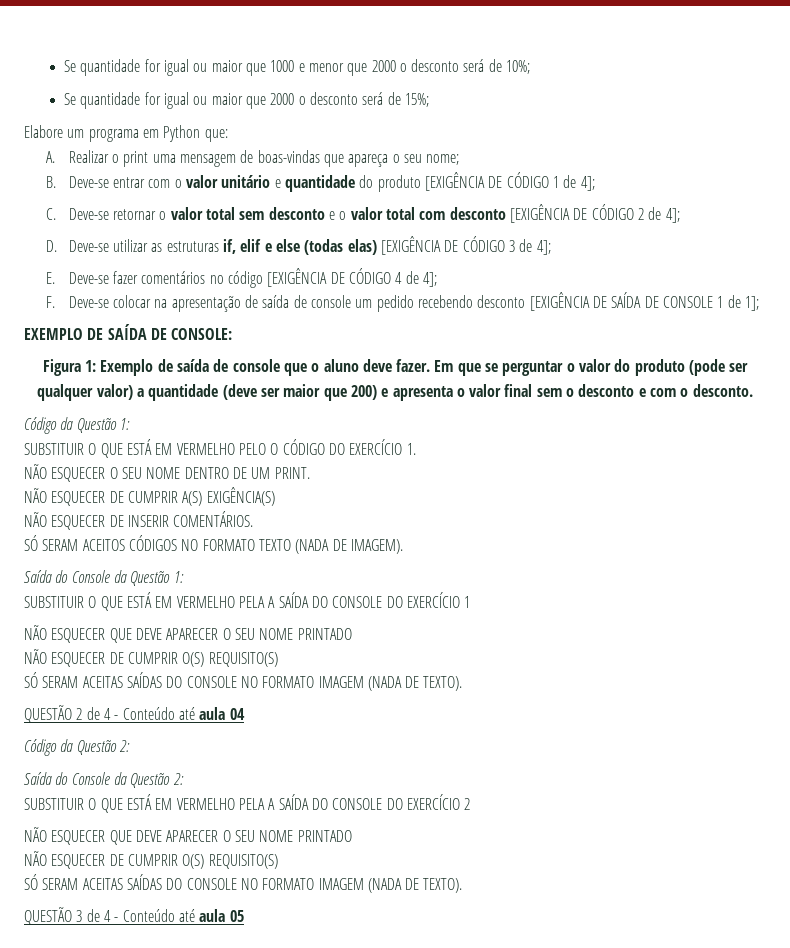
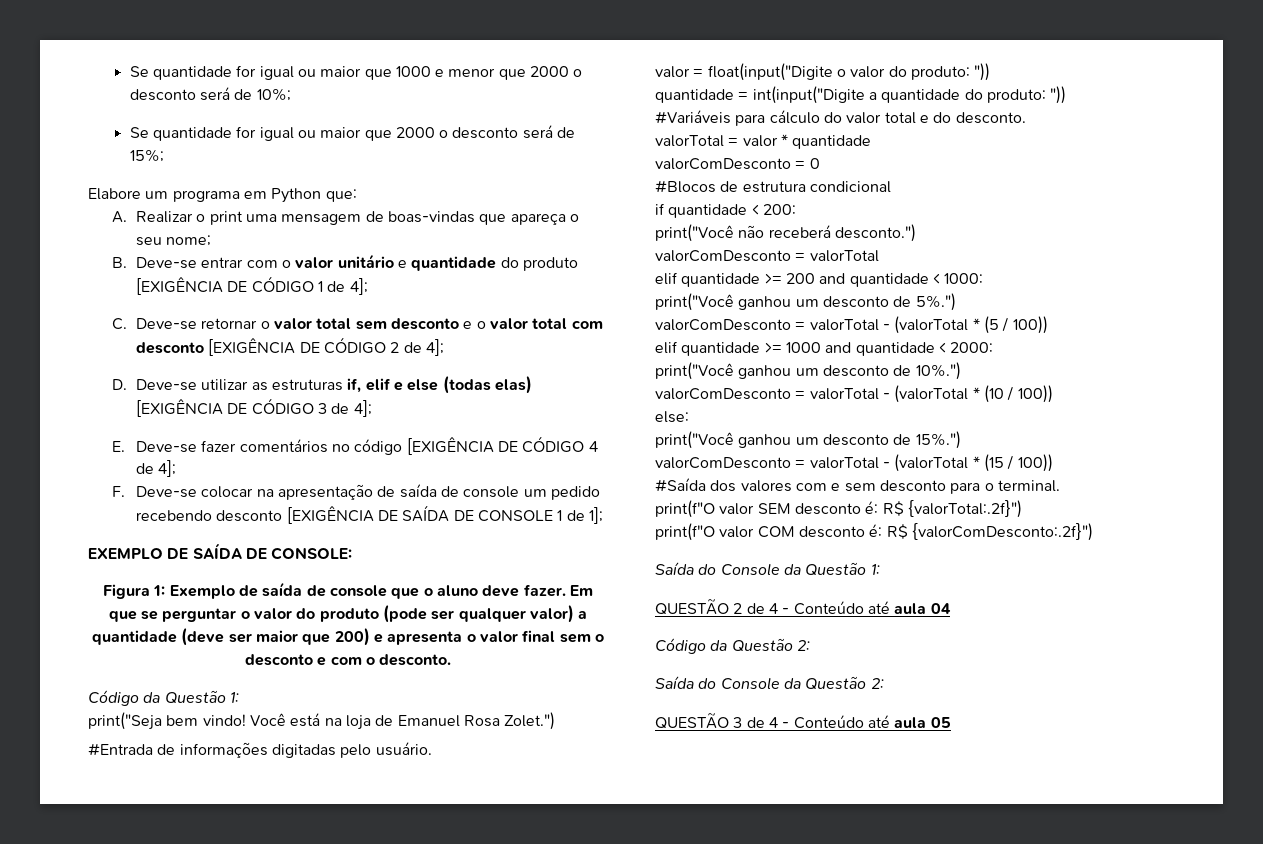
- SUBSTITUIR O QUE ESTÁ EM VERMELHO PELO O CÓDIGO DO EXERCÍCIO 1.
- NÃO ESQUECER O SEU NOME DENTRO DE UM PRINT.
- NÃO ESQUECER DE CUMPRIR A(S) EXIGÊNCIA(S)
- NÃO ESQUECER DE INSERIR COMENTÁRIOS.
- SÓ SERAM ACEITOS CÓDIGOS NO FORMATO TEXTO (NADA DE IMAGEM).
+ print("Seja bem vindo! Você está na loja de Emanuel Rosa Zolet.")
+ #Entrada de informações digitadas pelo usuário.
+ valor = float(input("Digite o valor do produto: "))
+ quantidade = int(input("Digite a quantidade do produto: "))
+ #Variáveis para cálculo do valor total e do desconto.
+ valorTotal = valor * quantidade
+ valorComDesconto = 0
+ #Blocos de estrutura condicional
+ if quantidade < 200:
+ print("Você não receberá desconto.")
+ valorComDesconto = valorTotal
+ elif quantidade >= 200 and quantidade < 1000:
+ print("Você ganhou um desconto de 5%.")
+ valorComDesconto = valorTotal - (valorTotal * (5 / 100))
+ elif quantidade >= 1000 and quantidade < 2000:
+ print("Você ganhou um desconto de 10%.")
+ valorComDesconto = valorTotal - (valorTotal * (10 / 100))
+ else:
+ print("Você ganhou um desconto de 15%.")
+ valorComDesconto = valorTotal - (valorTotal * (15 / 100))
+ #Saída dos valores com e sem desconto para o terminal.
+ print(f"O valor SEM desconto é: R$ {valorTotal:.2f}")
+ print(f"O valor COM desconto é: R$ {valorComDesconto:.2f}")
- SUBSTITUIR O QUE ESTÁ EM VERMELHO PELA A SAÍDA DO CONSOLE DO EXERCÍCIO 1
- NÃO ESQUECER QUE DEVE APARECER O SEU NOME PRINTADO
- NÃO ESQUECER DE CUMPRIR O(S) REQUISITO(S)
- SÓ SERAM ACEITAS SAÍDAS DO CONSOLE NO FORMATO IMAGEM (NADA DE TEXTO).
- SUBSTITUIR O QUE ESTÁ EM VERMELHO PELA A SAÍDA DO CONSOLE DO EXERCÍCIO 2
- NÃO ESQUECER QUE DEVE APARECER O SEU NOME PRINTADO
- NÃO ESQUECER DE CUMPRIR O(S) REQUISITO(S)
- SÓ SERAM ACEITAS SAÍDAS DO CONSOLE NO FORMATO IMAGEM (NADA DE TEXTO).

